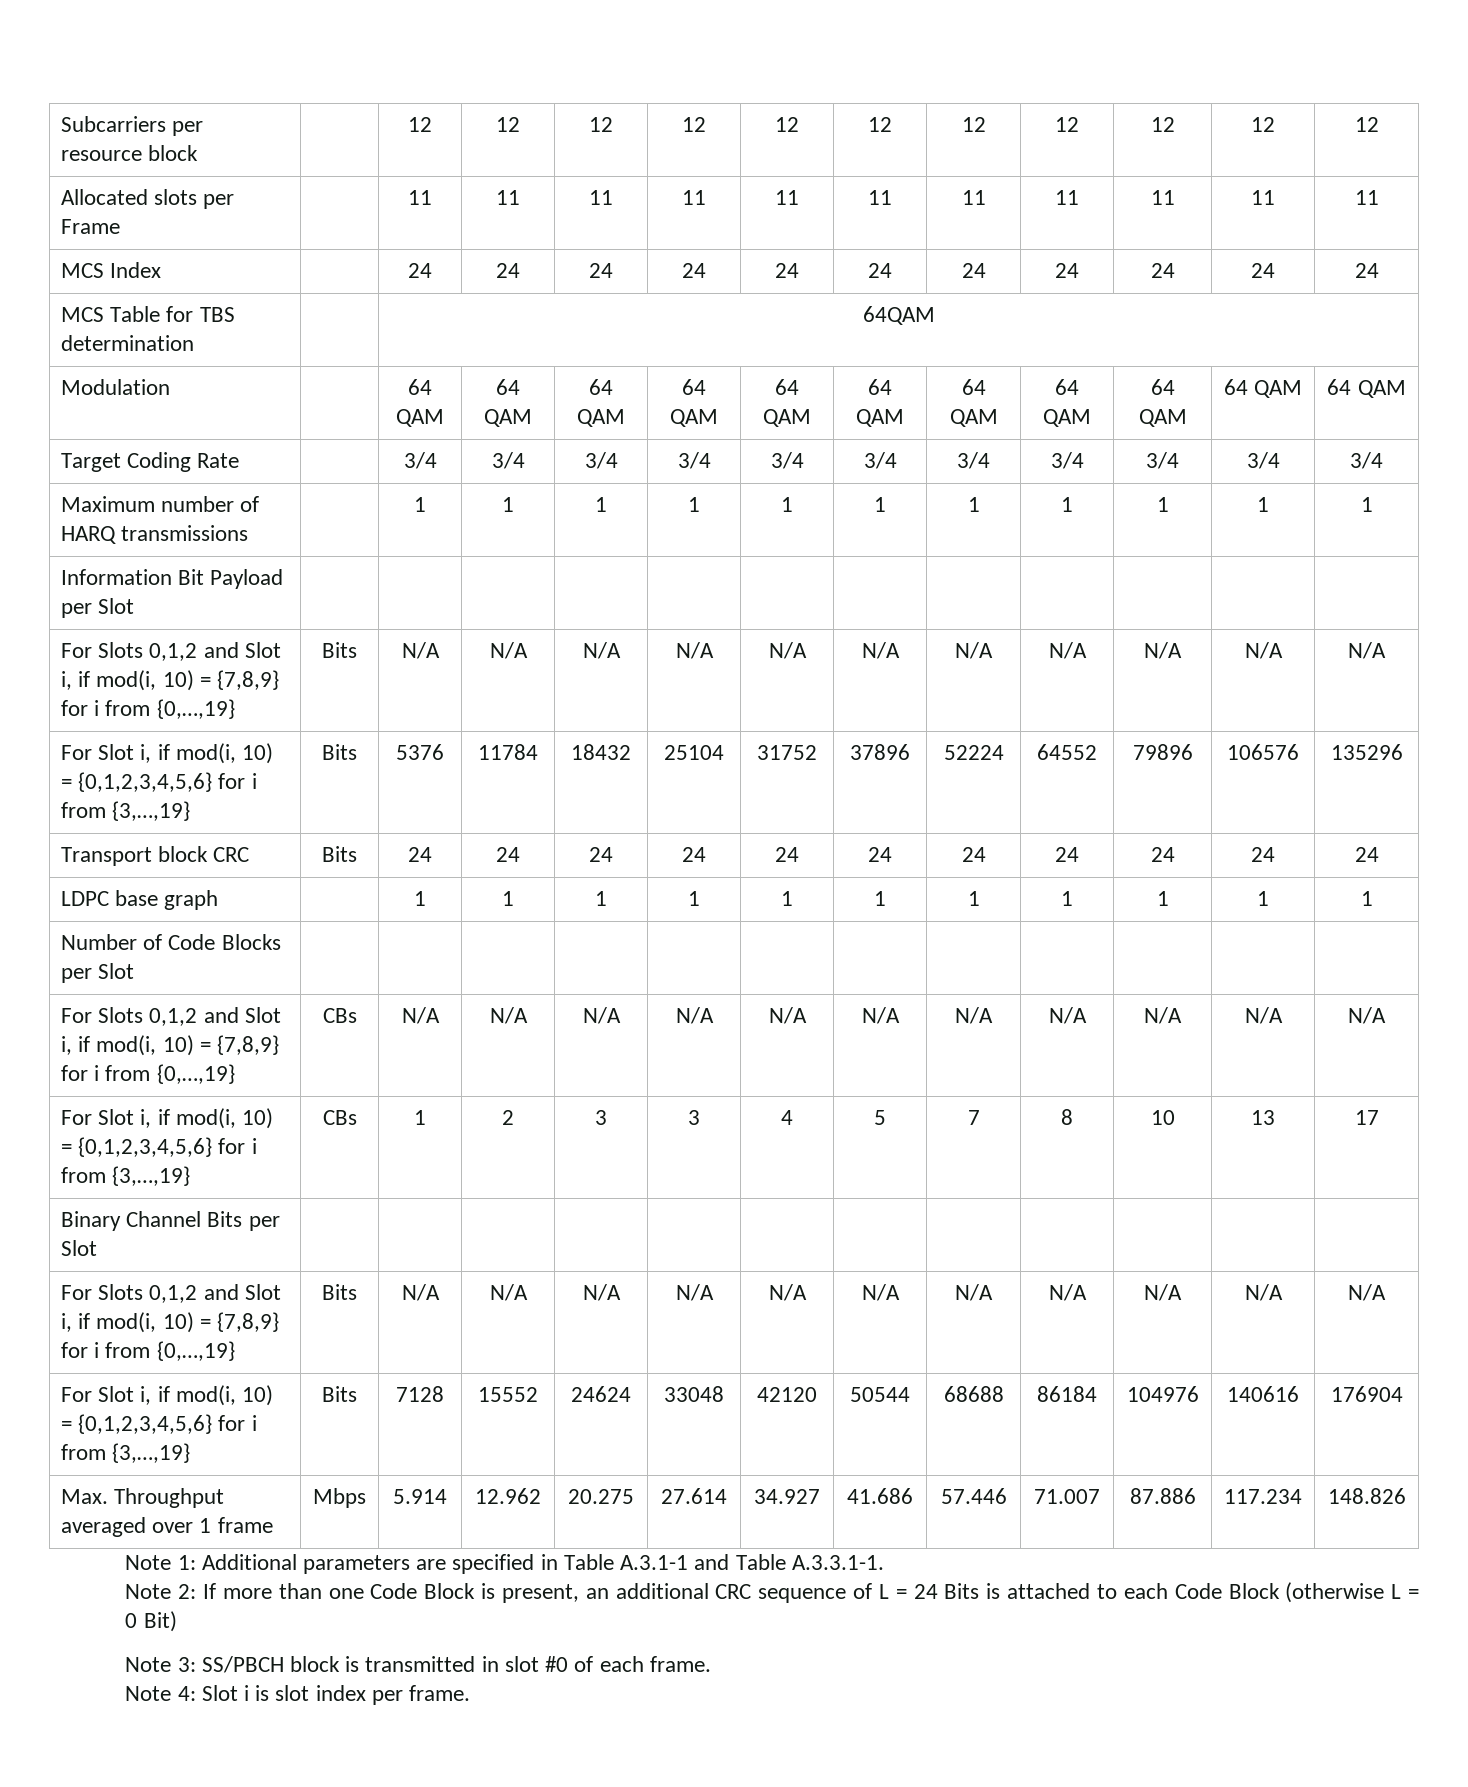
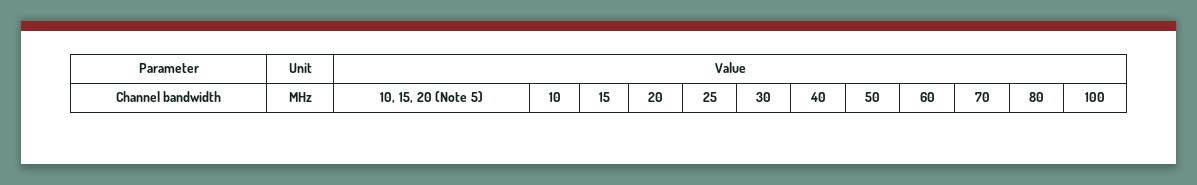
- Subcarriers per resource block | | 12 | 12 | 12 | 12 | 12 | 12 | 12 | 12 | 12 | 12 | 12
- Allocated slots per Frame | | 11 | 11 | 11 | 11 | 11 | 11 | 11 | 11 | 11 | 11 | 11
- MCS Index | | 24 | 24 | 24 | 24 | 24 | 24 | 24 | 24 | 24 | 24 | 24
- MCS Table for TBS determination | | 64QAM
- Modulation | | 64 QAM | 64 QAM | 64 QAM | 64 QAM | 64 QAM | 64 QAM | 64 QAM | 64 QAM | 64 QAM | 64 QAM | 64 QAM
- Target Coding Rate | | 3/4 | 3/4 | 3/4 | 3/4 | 3/4 | 3/4 | 3/4 | 3/4 | 3/4 | 3/4 | 3/4
- Maximum number of HARQ transmissions | | 1 | 1 | 1 | 1 | 1 | 1 | 1 | 1 | 1 | 1 | 1
- Information Bit Payload per Slot | | | | | | | | | | | |
- For Slots 0,1,2 and Slot i, if mod(i, 10) = {7,8,9} for i from {0,…,19} | Bits | N/A | N/A | N/A | N/A | N/A | N/A | N/A | N/A | N/A | N/A | N/A
- For Slot i, if mod(i, 10) = {0,1,2,3,4,5,6} for i from {3,…,19} | Bits | 5376 | 11784 | 18432 | 25104 | 31752 | 37896 | 52224 | 64552 | 79896 | 106576 | 135296
- Transport block CRC | Bits | 24 | 24 | 24 | 24 | 24 | 24 | 24 | 24 | 24 | 24 | 24
- LDPC base graph | | 1 | 1 | 1 | 1 | 1 | 1 | 1 | 1 | 1 | 1 | 1
- Number of Code Blocks per Slot | | | | | | | | | | | |
- For Slots 0,1,2 and Slot i, if mod(i, 10) = {7,8,9} for i from {0,…,19} | CBs | N/A | N/A | N/A | N/A | N/A | N/A | N/A | N/A | N/A | N/A | N/A
- For Slot i, if mod(i, 10) = {0,1,2,3,4,5,6} for i from {3,…,19} | CBs | 1 | 2 | 3 | 3 | 4 | 5 | 7 | 8 | 10 | 13 | 17
- Binary Channel Bits per Slot | | | | | | | | | | | |
- For Slots 0,1,2 and Slot i, if mod(i, 10) = {7,8,9} for i from {0,…,19} | Bits | N/A | N/A | N/A | N/A | N/A | N/A | N/A | N/A | N/A | N/A | N/A
- For Slot i, if mod(i, 10) = {0,1,2,3,4,5,6} for i from {3,…,19} | Bits | 7128 | 15552 | 24624 | 33048 | 42120 | 50544 | 68688 | 86184 | 104976 | 140616 | 176904
- Max. Throughput averaged over 1 frame | Mbps | 5.914 | 12.962 | 20.275 | 27.614 | 34.927 | 41.686 | 57.446 | 71.007 | 87.886 | 117.234 | 148.826
- Note 1: Additional parameters are specified in Table A.3.1-1 and Table A.3.3.1-1.
- Note 2: If more than one Code Block is present, an additional CRC sequence of L = 24 Bits is attached to each Code Block (otherwise L = 0 Bit)
- Note 3: SS/PBCH block is transmitted in slot #0 of each frame.
- Note 4: Slot i is slot index per frame.
+ Parameter | Unit | Value
+ Channel bandwidth | MHz | 10, 15, 20 (Note 5) | 10 | 15 | 20 | 25 | 30 | 40 | 50 | 60 | 70 | 80 | 100

